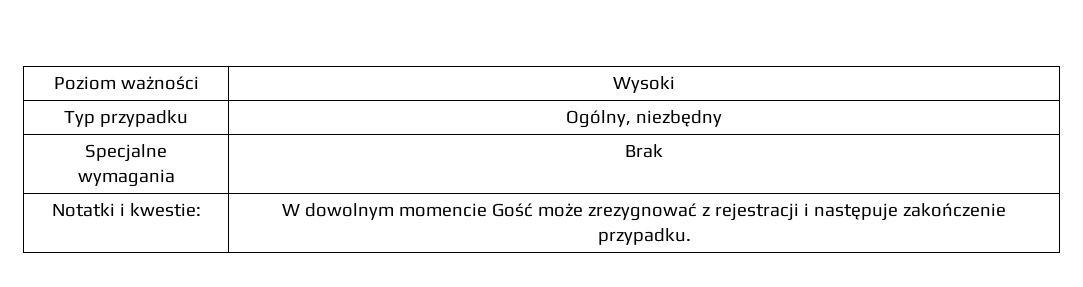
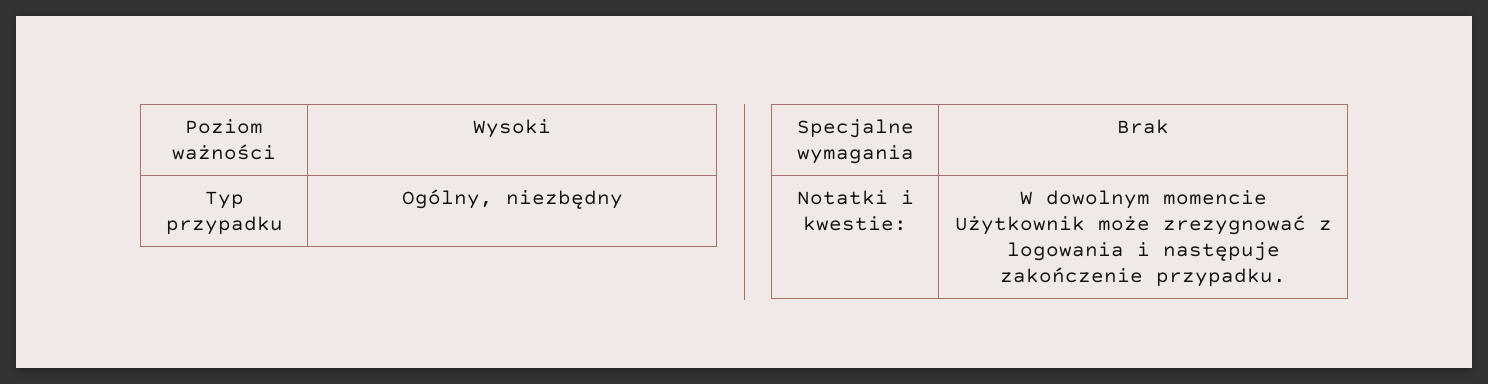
- Notatki i kwestie: | W dowolnym momencie Gość może zrezygnować z rejestracji i następuje zakończenie przypadku.
+ Notatki i kwestie: | W dowolnym momencie Użytkownik może zrezygnować z logowania i następuje zakończenie przypadku.

